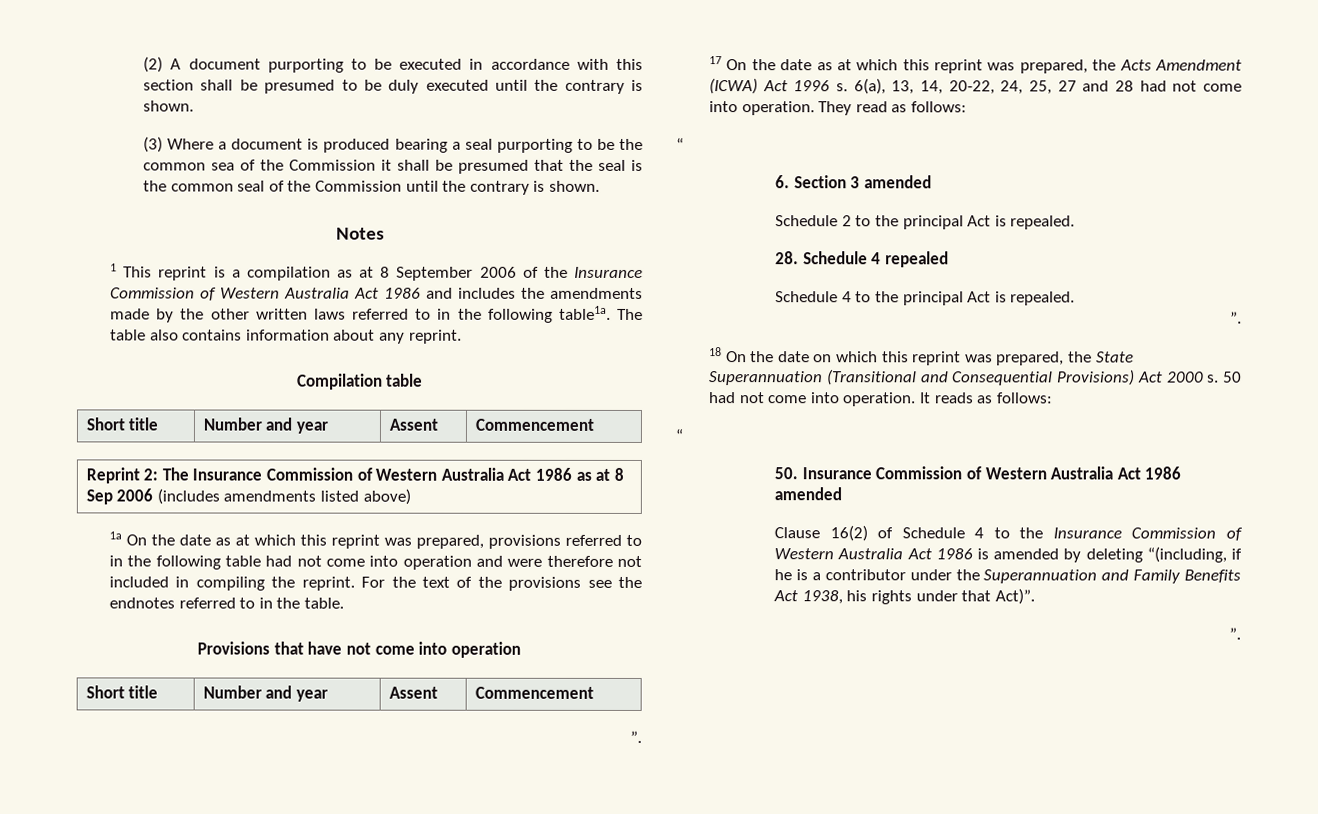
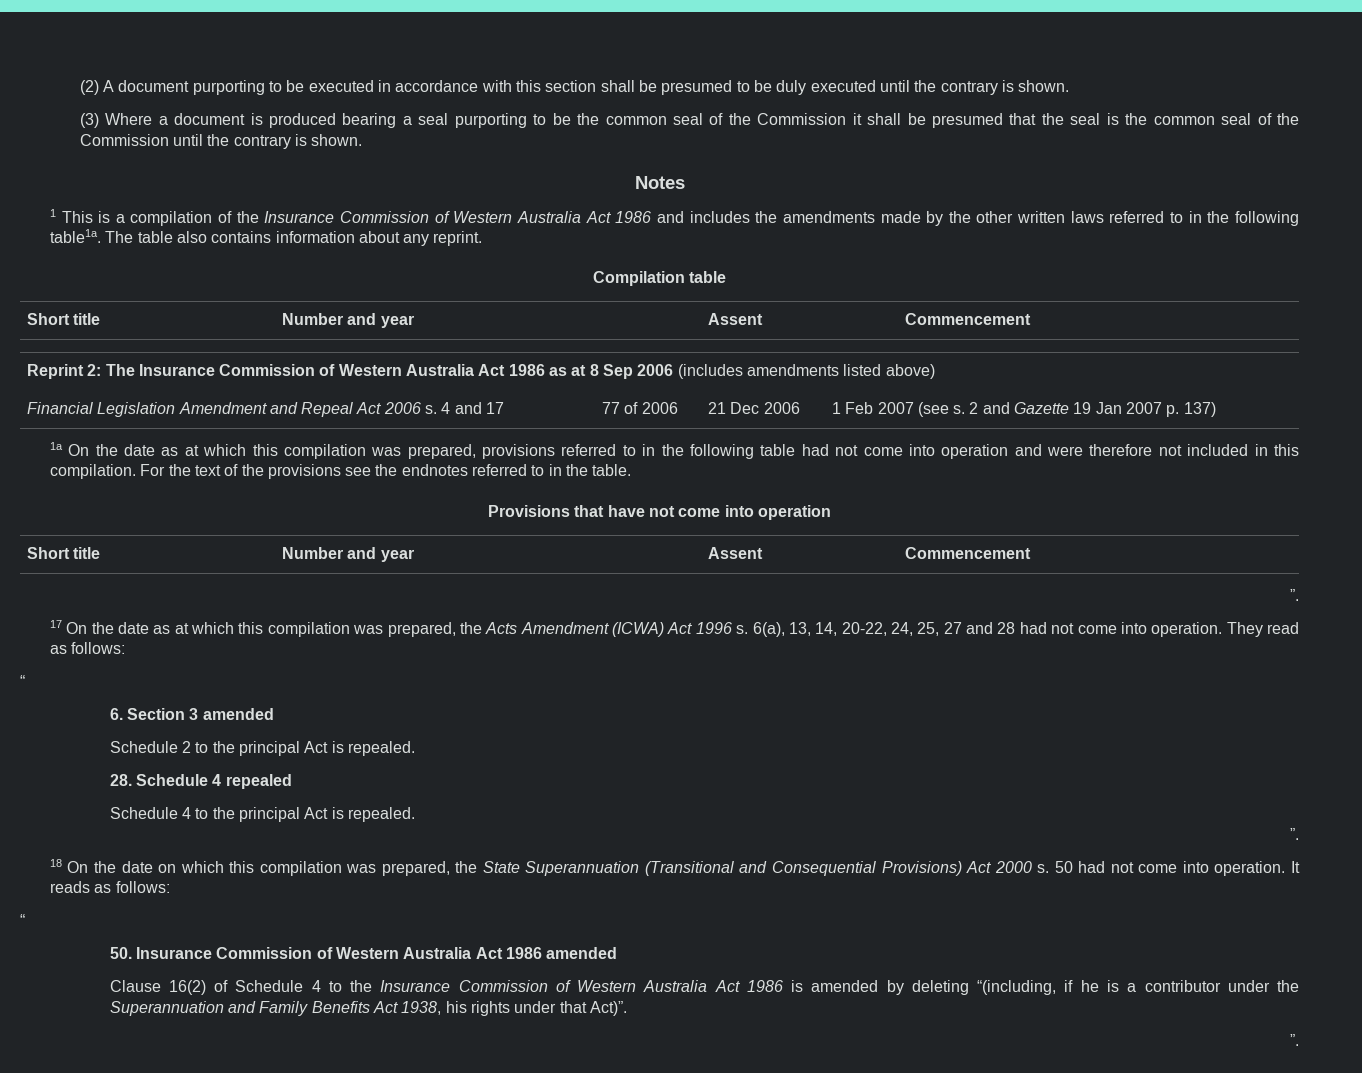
- (3) Where a document is produced bearing a seal purporting to be the common sea of the Commission it shall be presumed that the seal is the common seal of the Commission until the contrary is shown.
+ (3) Where a document is produced bearing a seal purporting to be the common seal of the Commission it shall be presumed that the seal is the common seal of the Commission until the contrary is shown.
- 1 This reprint is a compilation as at 8 September 2006 of the Insurance Commission of Western Australia Act 1986 and includes the amendments made by the other written laws referred to in the following table1a.
+ 1 This is a compilation of the Insurance Commission of Western Australia Act 1986 and includes the amendments made by the other written laws referred to in the following table1a.
+ Financial Legislation Amendment and Repeal Act 2006 s. 4 and 17 | 77 of 2006 | 21 Dec 2006 | 1 Feb 2007 (see s. 2 and Gazette 19 Jan 2007 p. 137)
- 1a On the date as at which this reprint was prepared, provisions referred to in the following table had not come into operation and were therefore not included in compiling the reprint.
+ 1a On the date as at which this compilation was prepared, provisions referred to in the following table had not come into operation and were therefore not included in this compilation.
- 17 On the date as at which this reprint was prepared, the Acts Amendment (ICWA) Act 1996 s.
+ 17 On the date as at which this compilation was prepared, the Acts Amendment (ICWA) Act 1996 s.
- 18 On the date on which this reprint was prepared, the State Superannuation (Transitional and Consequential Provisions) Act 2000 s.
+ 18 On the date on which this compilation was prepared, the State Superannuation (Transitional and Consequential Provisions) Act 2000 s.

